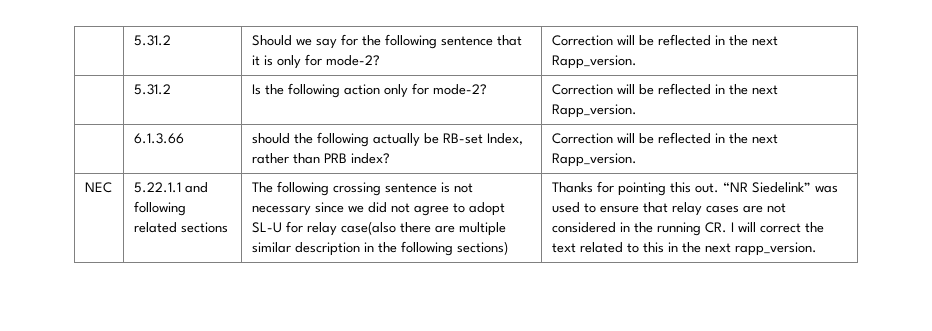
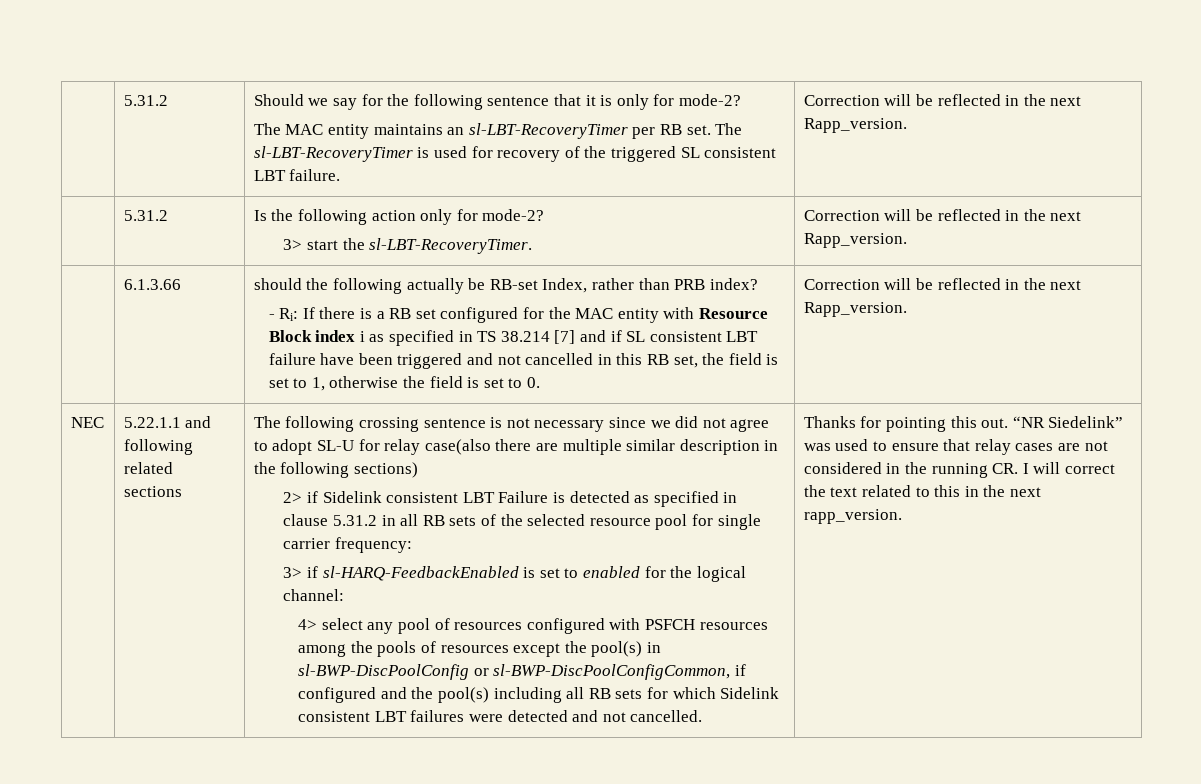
+ The MAC entity maintains an sl-LBT-RecoveryTimer per RB set. The sl-LBT-RecoveryTimer is used for recovery of the triggered SL consistent LBT failure.
- | 5.31.2 | Is the following action only for mode-2? | Correction will be reflected in the next Rapp_version.
+ | 5.31.2 | Is the following action only for mode-2?
+ 3> start the sl-LBT-RecoveryTimer. | Correction will be reflected in the next Rapp_version.
+ - Ri: If there is a RB set configured for the MAC entity with Resource Block index i as specified in TS 38.214 [7] and if SL consistent LBT failure have been triggered and not cancelled in this RB set, the field is set to 1, otherwise the field is set to 0.
+ 2> if Sidelink consistent LBT Failure is detected as specified in clause 5.31.2 in all RB sets of the selected resource pool for single carrier frequency:
+ 3> if sl-HARQ-FeedbackEnabled is set to enabled for the logical channel:
+ 4> select any pool of resources configured with PSFCH resources among the pools of resources except the pool(s) in sl-BWP-DiscPoolConfig or sl-BWP-DiscPoolConfigCommon, if configured and the pool(s) including all RB sets for which Sidelink consistent LBT failures were detected and not cancelled.

